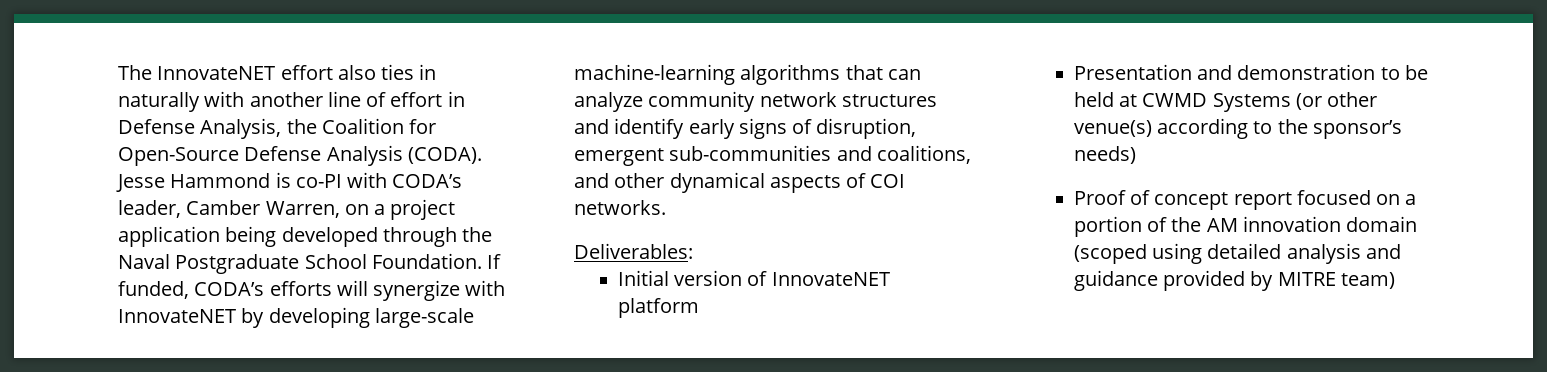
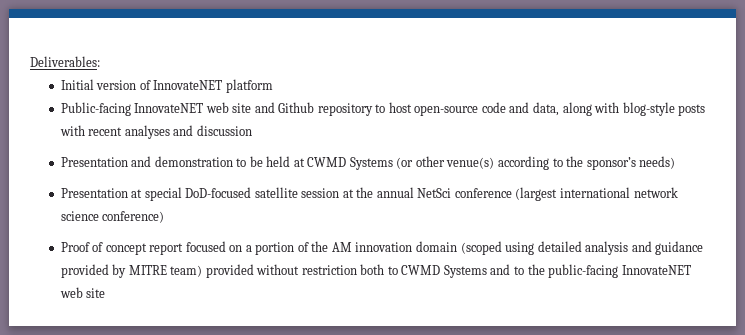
- The InnovateNET effort also ties in naturally with another line of effort in Defense Analysis, the Coalition for Open-Source Defense Analysis (CODA). Jesse Hammond is co-PI with CODA’s leader, Camber Warren, on a project application being developed through the Naval Postgraduate School Foundation. If funded, CODA’s efforts will synergize with InnovateNET by developing large-scale machine-learning algorithms that can analyze community network structures and identify early signs of disruption, emergent sub-communities and coalitions, and other dynamical aspects of COI networks.
+ Public-facing InnovateNET web site and Github repository to host open-source code and data, along with blog-style posts with recent analyses and discussion
+ Presentation at special DoD-focused satellite session at the annual NetSci conference (largest international network science conference)
- Proof of concept report focused on a portion of the AM innovation domain (scoped using detailed analysis and guidance provided by MITRE team)
+ Proof of concept report focused on a portion of the AM innovation domain (scoped using detailed analysis and guidance provided by MITRE team) provided without restriction both to CWMD Systems and to the public-facing InnovateNET web site

